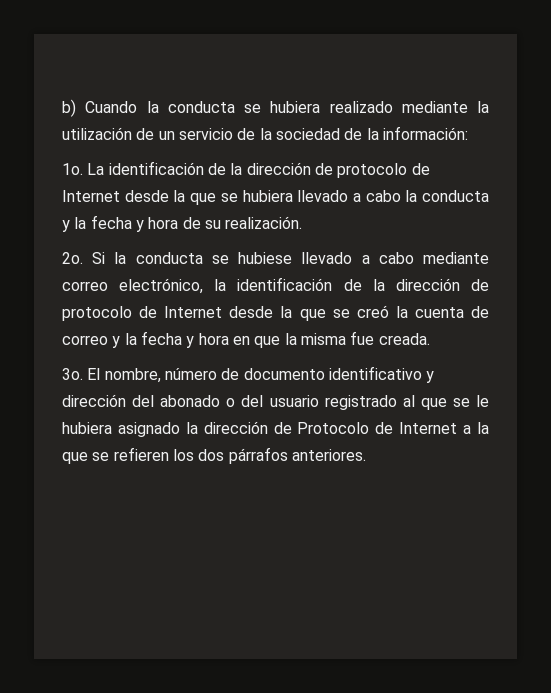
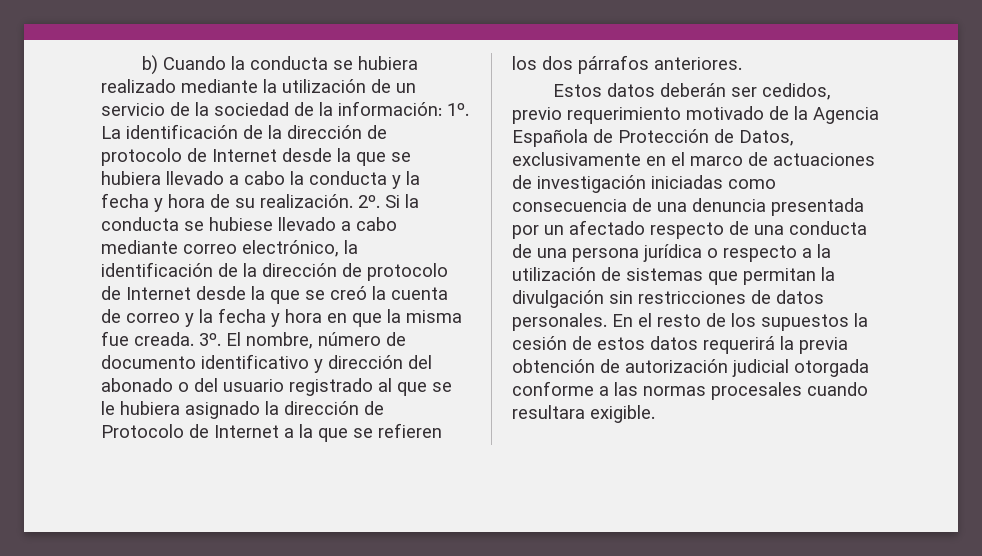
- b) Cuando la conducta se hubiera realizado mediante la utilización de un servicio de la sociedad de la información:
- 1o.
+ b) Cuando la conducta se hubiera realizado mediante la utilización de un servicio de la sociedad de la información: 1º.
- La identificación de la dirección de protocolo de Internet desde la que se hubiera llevado a cabo la conducta y la fecha y hora de su realización.
- 2o.
+ La identificación de la dirección de protocolo de Internet desde la que se hubiera llevado a cabo la conducta y la fecha y hora de su realización. 2º.
- Si la conducta se hubiese llevado a cabo mediante correo electrónico, la identificación de la dirección de protocolo de Internet desde la que se creó la cuenta de correo y la fecha y hora en que la misma fue creada.
- 3o.
+ Si la conducta se hubiese llevado a cabo mediante correo electrónico, la identificación de la dirección de protocolo de Internet desde la que se creó la cuenta de correo y la fecha y hora en que la misma fue creada. 3º.
+ Estos datos deberán ser cedidos, previo requerimiento motivado de la Agencia Española de Protección de Datos, exclusivamente en el marco de actuaciones de investigación iniciadas como consecuencia de una denuncia presentada por un afectado respecto de una conducta de una persona jurídica o respecto a la utilización de sistemas que permitan la divulgación sin restricciones de datos personales. En el resto de los supuestos la cesión de estos datos requerirá la previa obtención de autorización judicial otorgada conforme a las normas procesales cuando resultara exigible.

